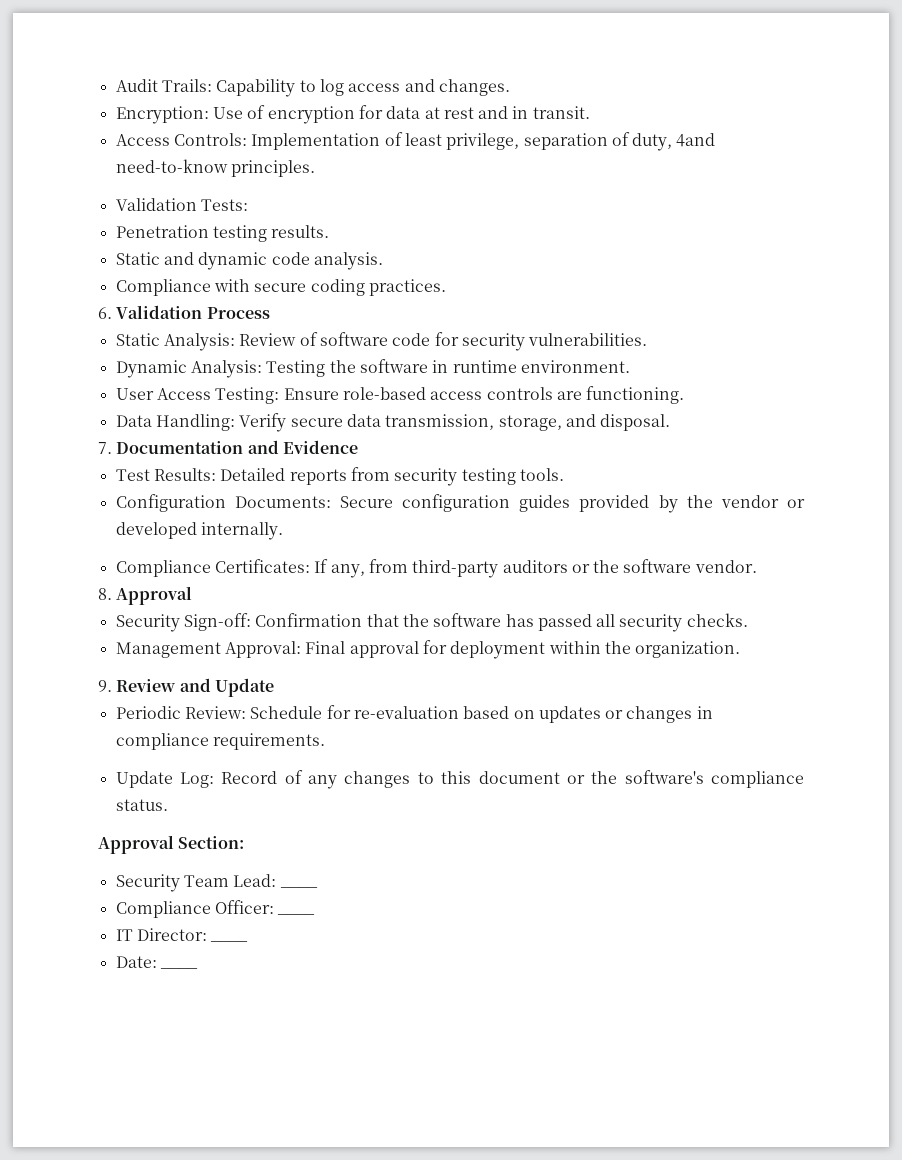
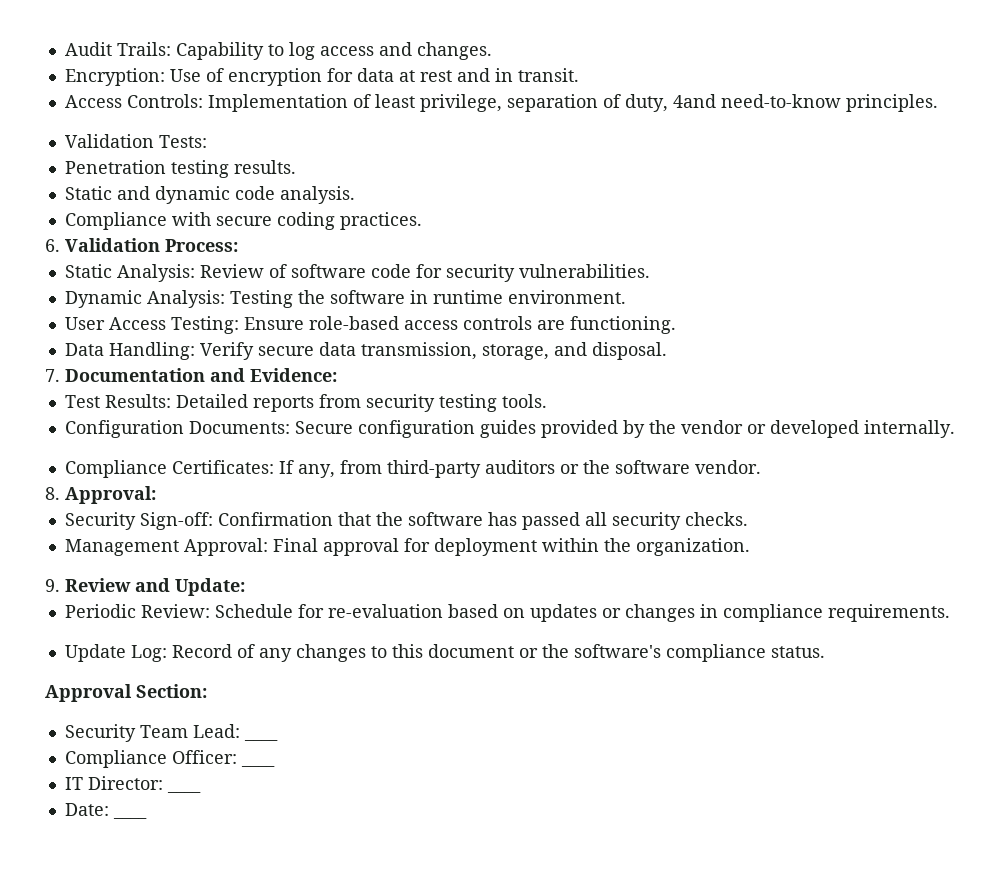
- 6. Validation Process
+ 6. Validation Process:
- 7. Documentation and Evidence
+ 7. Documentation and Evidence:
- 8. Approval
+ 8. Approval:
- 9. Review and Update
+ 9. Review and Update:

